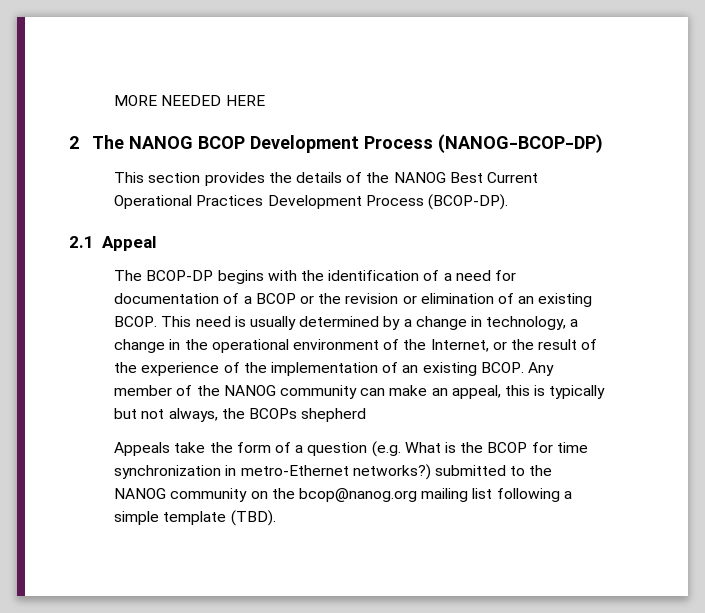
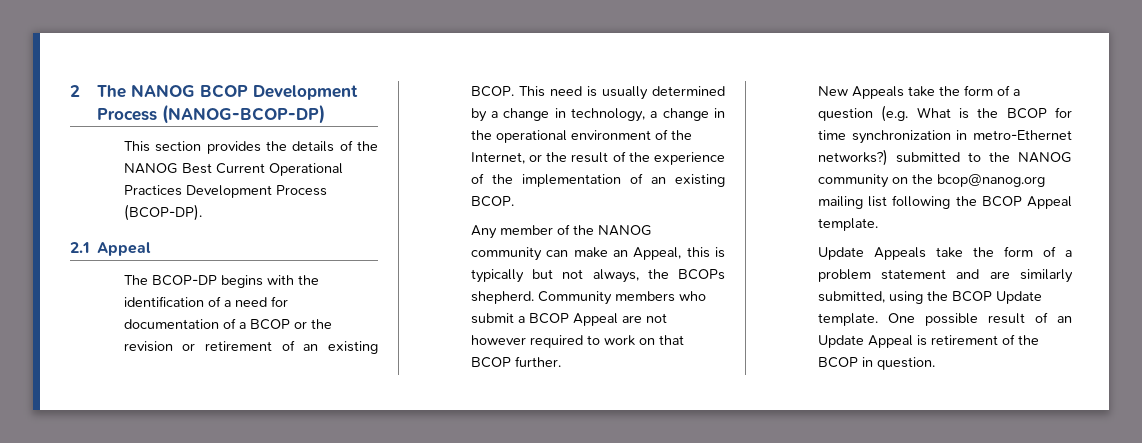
- MORE NEEDED HERE
- The BCOP-DP begins with the identification of a need for documentation of a BCOP or the revision or elimination of an existing BCOP.
+ The BCOP-DP begins with the identification of a need for documentation of a BCOP or the revision or retirement of an existing BCOP.
- This need is usually determined by a change in technology, a change in the operational environment of the Internet, or the result of the experience of the implementation of an existing BCOP. Any member of the NANOG community can make an appeal, this is typically but not always, the BCOPs shepherd
- Appeals take the form of a question (e.g. What is the BCOP for time synchronization in metro-Ethernet networks?) submitted to the NANOG community on the bcop@nanog.org mailing list following a simple template (TBD).
+ This need is usually determined by a change in technology, a change in the operational environment of the Internet, or the result of the experience of the implementation of an existing BCOP.
+ Any member of the NANOG community can make an Appeal, this is typically but not always, the BCOPs shepherd. Community members who submit a BCOP Appeal are not however required to work on that BCOP further.
+ New Appeals take the form of a question (e.g. What is the BCOP for time synchronization in metro-Ethernet networks?) submitted to the NANOG community on the bcop@nanog.org mailing list following the BCOP Appeal template.
+ Update Appeals take the form of a problem statement and are similarly submitted, using the BCOP Update template. One possible result of an Update Appeal is retirement of the BCOP in question.

